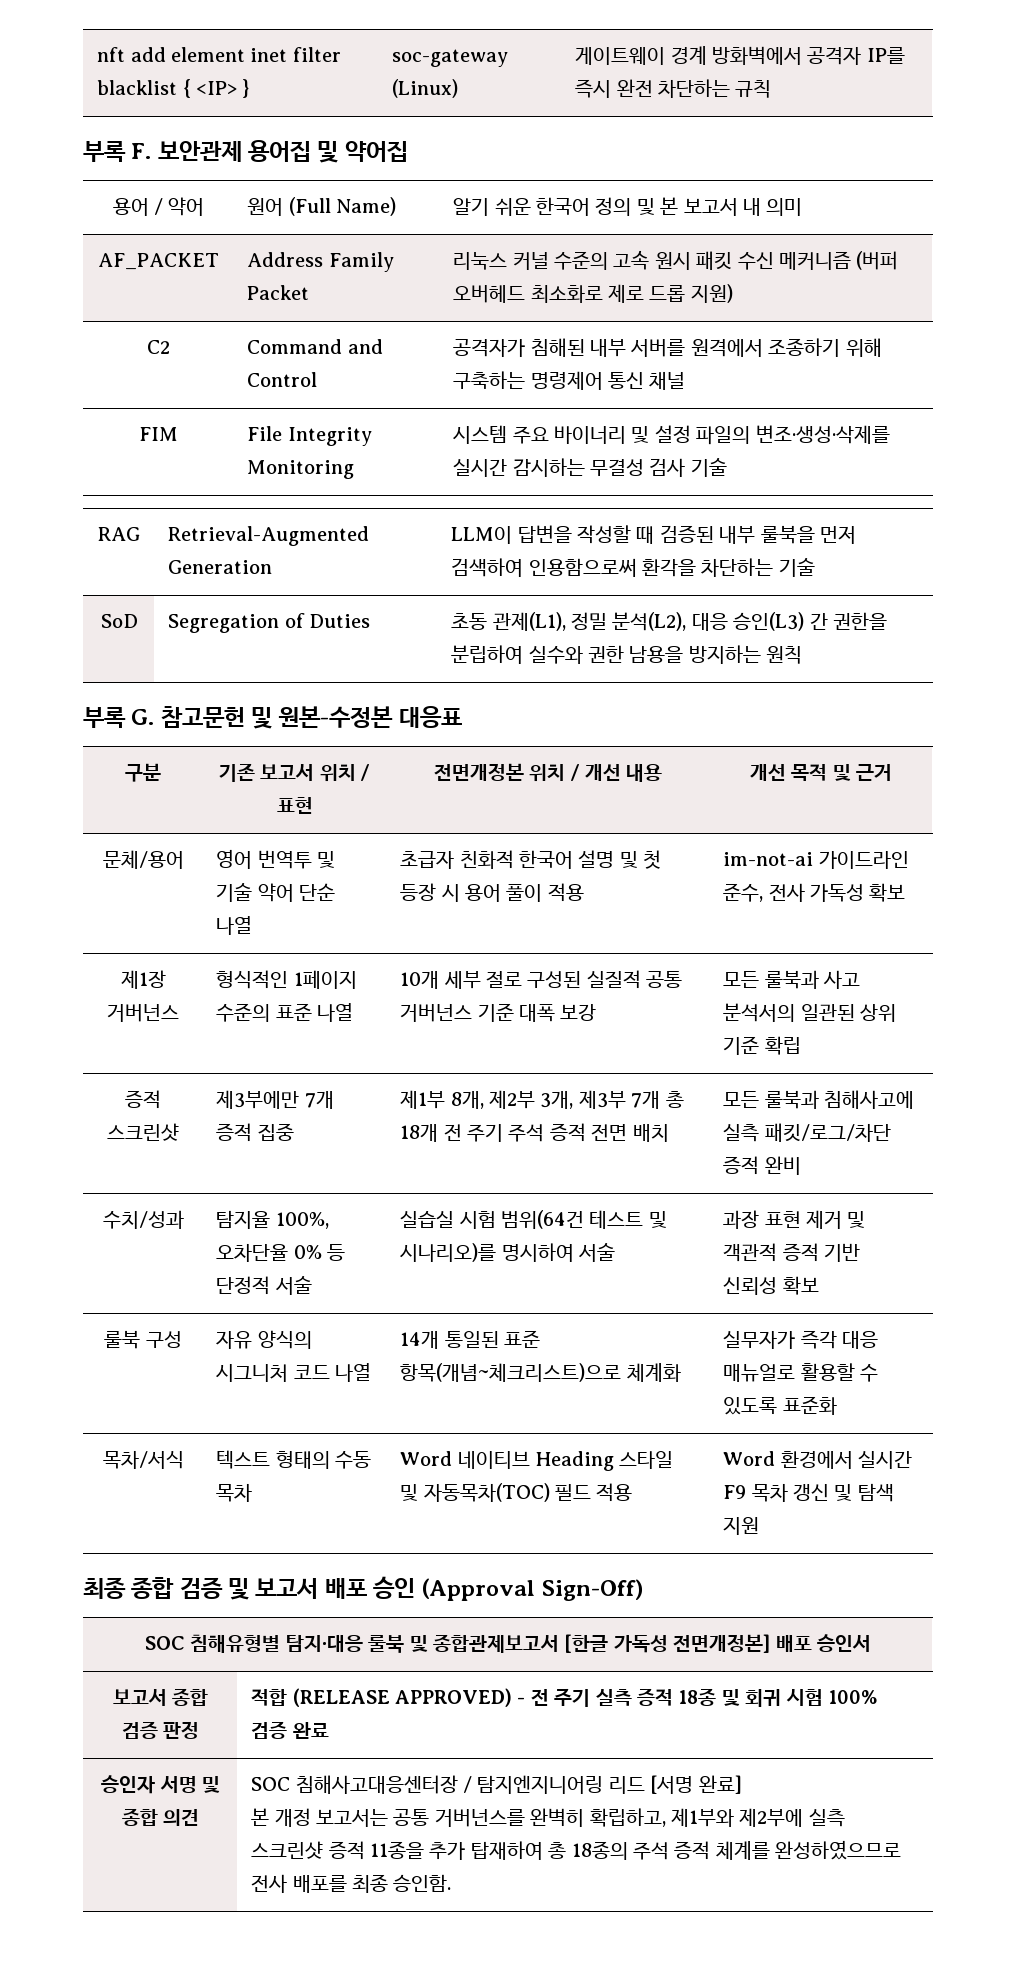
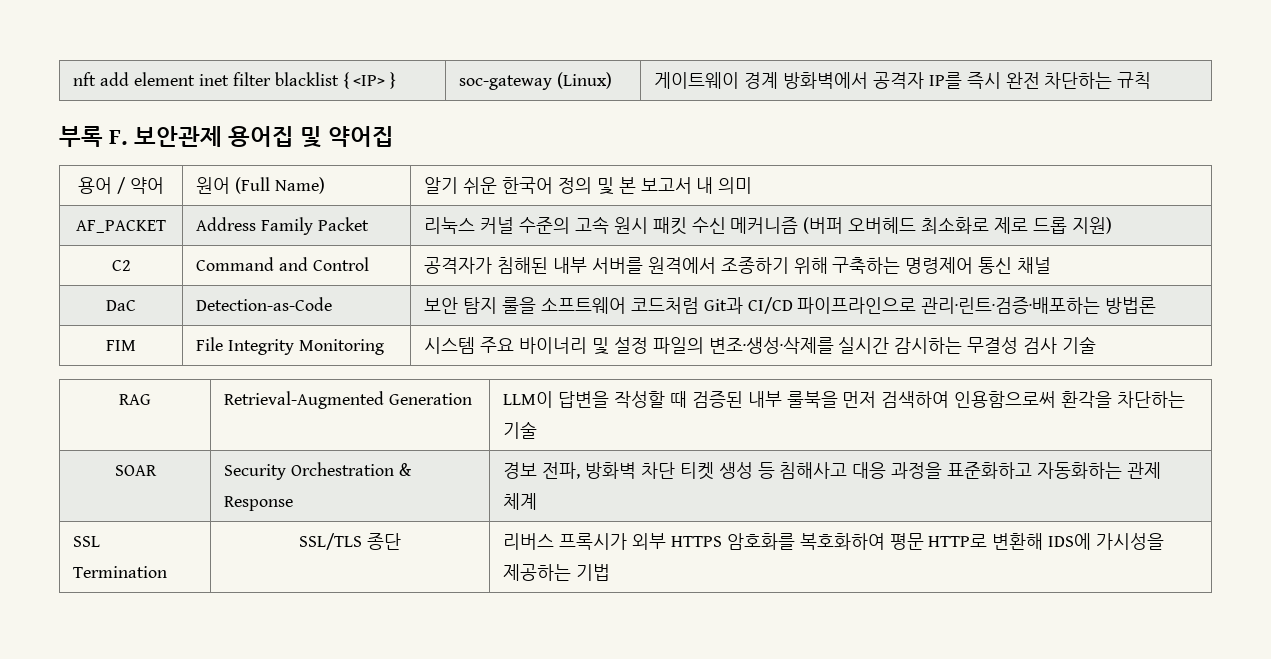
+ DaC | Detection-as-Code | 보안 탐지 룰을 소프트웨어 코드처럼 Git과 CI/CD 파이프라인으로 관리·린트·검증·배포하는 방법론
- SoD | Segregation of Duties | 초동 관제(L1), 정밀 분석(L2), 대응 승인(L3) 간 권한을 분립하여 실수와 권한 남용을 방지하는 원칙
- 부록 G. 참고문헌 및 원본-수정본 대응표
- 구분 | 기존 보고서 위치 / 표현 | 전면개정본 위치 / 개선 내용 | 개선 목적 및 근거
- 문체/용어 | 영어 번역투 및 기술 약어 단순 나열 | 초급자 친화적 한국어 설명 및 첫 등장 시 용어 풀이 적용 | im-not-ai 가이드라인 준수, 전사 가독성 확보
- 제1장 거버넌스 | 형식적인 1페이지 수준의 표준 나열 | 10개 세부 절로 구성된 실질적 공통 거버넌스 기준 대폭 보강 | 모든 룰북과 사고 분석서의 일관된 상위 기준 확립
- 증적 스크린샷 | 제3부에만 7개 증적 집중 | 제1부 8개, 제2부 3개, 제3부 7개 총 18개 전 주기 주석 증적 전면 배치 | 모든 룰북과 침해사고에 실측 패킷/로그/차단 증적 완비
- 수치/성과 | 탐지율 100%, 오차단율 0% 등 단정적 서술 | 실습실 시험 범위(64건 테스트 및 시나리오)를 명시하여 서술 | 과장 표현 제거 및 객관적 증적 기반 신뢰성 확보
- 룰북 구성 | 자유 양식의 시그니처 코드 나열 | 14개 통일된 표준 항목(개념~체크리스트)으로 체계화 | 실무자가 즉각 대응 매뉴얼로 활용할 수 있도록 표준화
- 목차/서식 | 텍스트 형태의 수동 목차 | Word 네이티브 Heading 스타일 및 자동목차(TOC) 필드 적용 | Word 환경에서 실시간 F9 목차 갱신 및 탐색 지원
- 최종 종합 검증 및 보고서 배포 승인 (Approval Sign-Off)
- SOC 침해유형별 탐지·대응 룰북 및 종합관제보고서 [한글 가독성 전면개정본] 배포 승인서
- 보고서 종합 검증 판정 | 적합 (RELEASE APPROVED) - 전 주기 실측 증적 18종 및 회귀 시험 100% 검증 완료
- 승인자 서명 및 종합 의견 | SOC 침해사고대응센터장 / 탐지엔지니어링 리드 [서명 완료]
- 본 개정 보고서는 공통 거버넌스를 완벽히 확립하고, 제1부와 제2부에 실측 스크린샷 증적 11종을 추가 탑재하여 총 18종의 주석 증적 체계를 완성하였으므로 전사 배포를 최종 승인함.
+ SOAR | Security Orchestration & Response | 경보 전파, 방화벽 차단 티켓 생성 등 침해사고 대응 과정을 표준화하고 자동화하는 관제 체계
+ SSL Termination | SSL/TLS 종단 | 리버스 프록시가 외부 HTTPS 암호화를 복호화하여 평문 HTTP로 변환해 IDS에 가시성을 제공하는 기법

